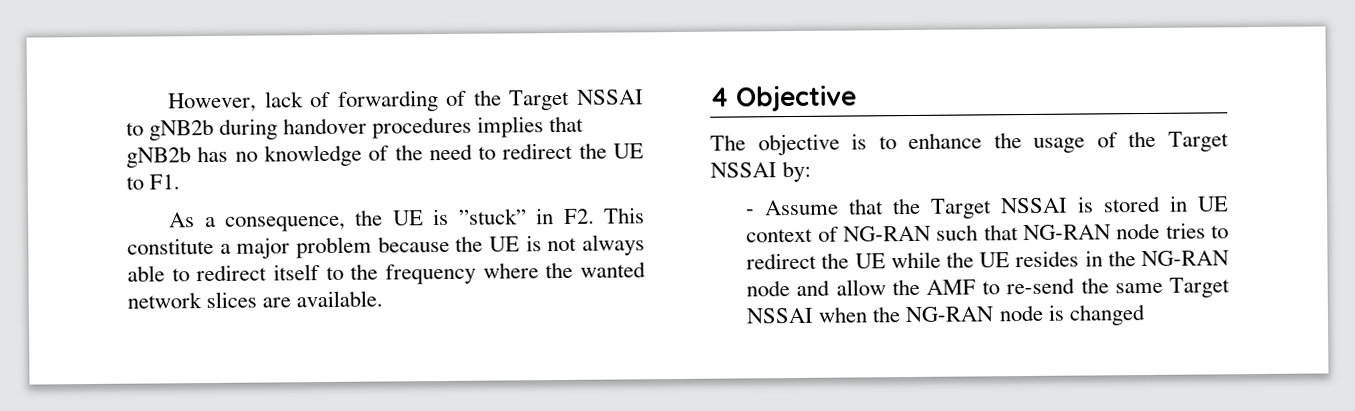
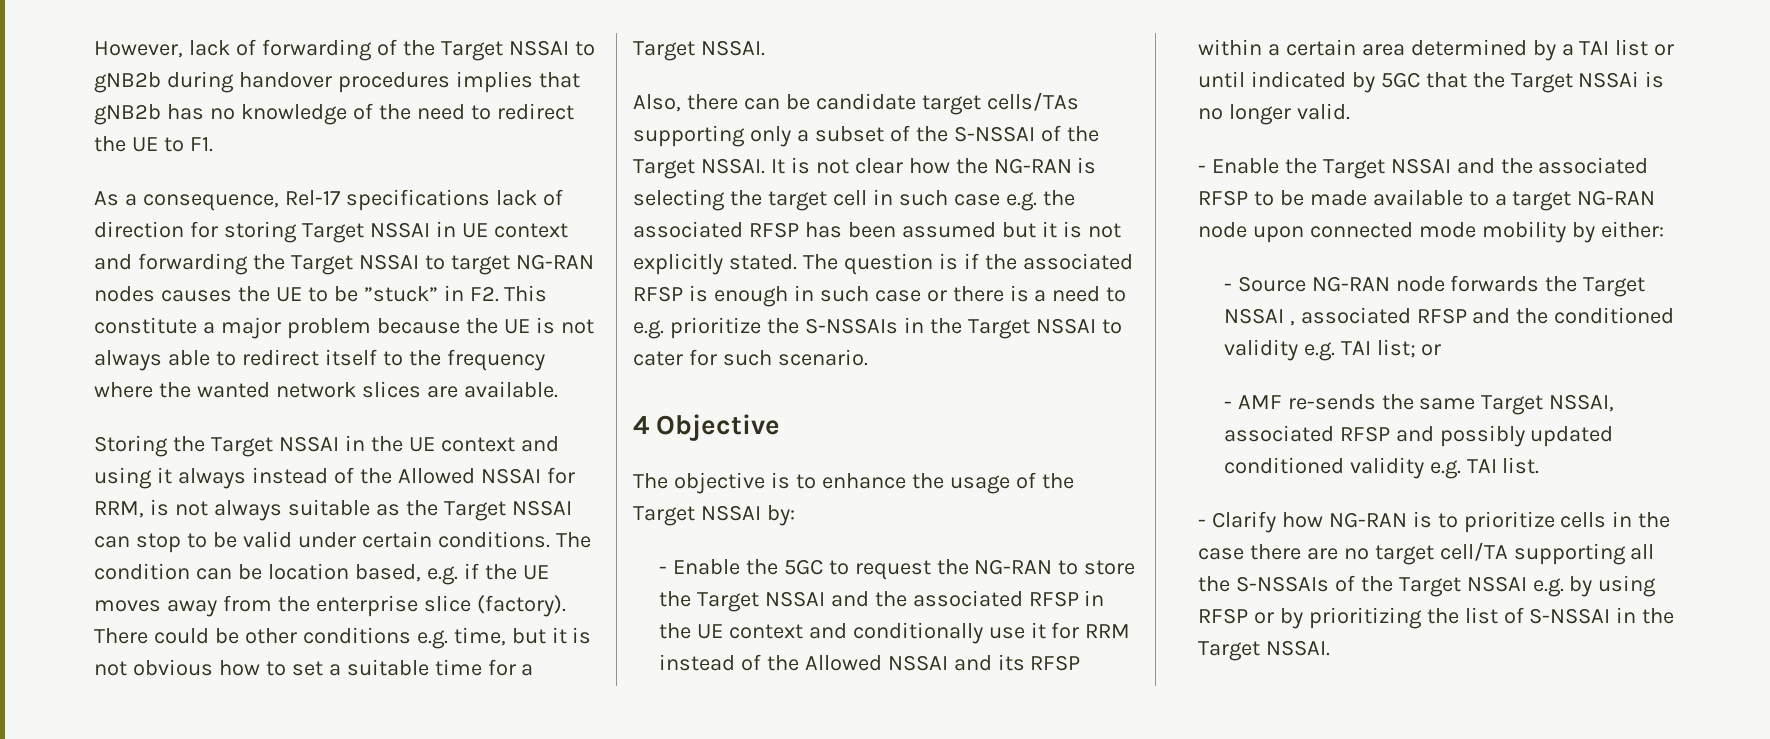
- As a consequence, the UE is ”stuck” in F2. This constitute a major problem because the UE is not always able to redirect itself to the frequency where the wanted network slices are available.
+ As a consequence, Rel-17 specifications lack of direction for storing Target NSSAI in UE context and forwarding the Target NSSAI to target NG-RAN nodes causes the UE to be ”stuck” in F2. This constitute a major problem because the UE is not always able to redirect itself to the frequency where the wanted network slices are available.
+ Storing the Target NSSAI in the UE context and using it always instead of the Allowed NSSAI for RRM, is not always suitable as the Target NSSAI can stop to be valid under certain conditions. The condition can be location based, e.g. if the UE moves away from the enterprise slice (factory). There could be other conditions e.g. time, but it is not obvious how to set a suitable time for a Target NSSAI.
+ Also, there can be candidate target cells/TAs supporting only a subset of the S-NSSAI of the Target NSSAI. It is not clear how the NG-RAN is selecting the target cell in such case e.g. the associated RFSP has been assumed but it is not explicitly stated. The question is if the associated RFSP is enough in such case or there is a need to e.g. prioritize the S-NSSAIs in the Target NSSAI to cater for such scenario.
- - Assume that the Target NSSAI is stored in UE context of NG-RAN such that NG-RAN node tries to redirect the UE while the UE resides in the NG-RAN node and allow the AMF to re-send the same Target NSSAI when the NG-RAN node is changed
+ - Enable the 5GC to request the NG-RAN to store the Target NSSAI and the associated RFSP in the UE context and conditionally use it for RRM instead of the Allowed NSSAI and its RFSP within a certain area determined by a TAI list or until indicated by 5GC that the Target NSSAi is no longer valid.
+ - Enable the Target NSSAI and the associated RFSP to be made available to a target NG-RAN node upon connected mode mobility by either:
+ - Source NG-RAN node forwards the Target NSSAI , associated RFSP and the conditioned validity e.g. TAI list; or
+ - AMF re-sends the same Target NSSAI, associated RFSP and possibly updated conditioned validity e.g. TAI list.
+ - Clarify how NG-RAN is to prioritize cells in the case there are no target cell/TA supporting all the S-NSSAIs of the Target NSSAI e.g. by using RFSP or by prioritizing the list of S-NSSAI in the Target NSSAI.

